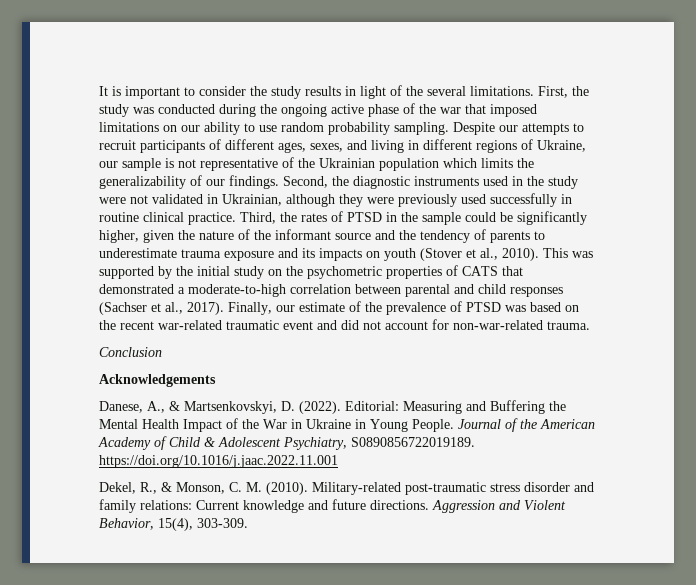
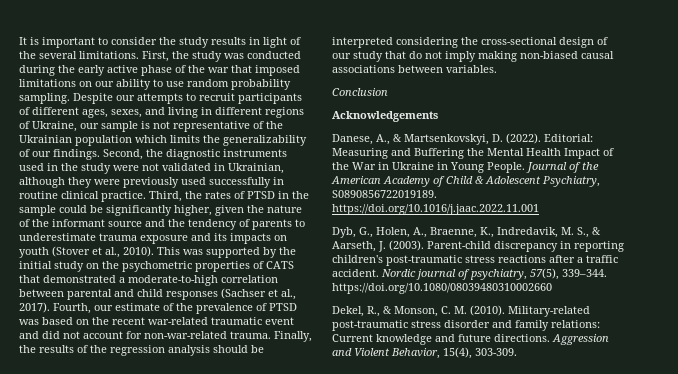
- First, the study was conducted during the ongoing active phase of the war that imposed limitations on our ability to use random probability sampling.
+ First, the study was conducted during the early active phase of the war that imposed limitations on our ability to use random probability sampling.
- Finally, our estimate of the prevalence of PTSD was based on the recent war-related traumatic event and did not account for non-war-related trauma.
+ Fourth, our estimate of the prevalence of PTSD was based on the recent war-related traumatic event and did not account for non-war-related trauma. Finally, the results of the regression analysis should be interpreted considering the cross-sectional design of our study that do not imply making non-biased causal associations between variables.
+ Dyb, G., Holen, A., Braenne, K., Indredavik, M. S., & Aarseth, J. (2003). Parent-child discrepancy in reporting children's post-traumatic stress reactions after a traffic accident. Nordic journal of psychiatry, 57(5), 339–344. https://doi.org/10.1080/08039480310002660

